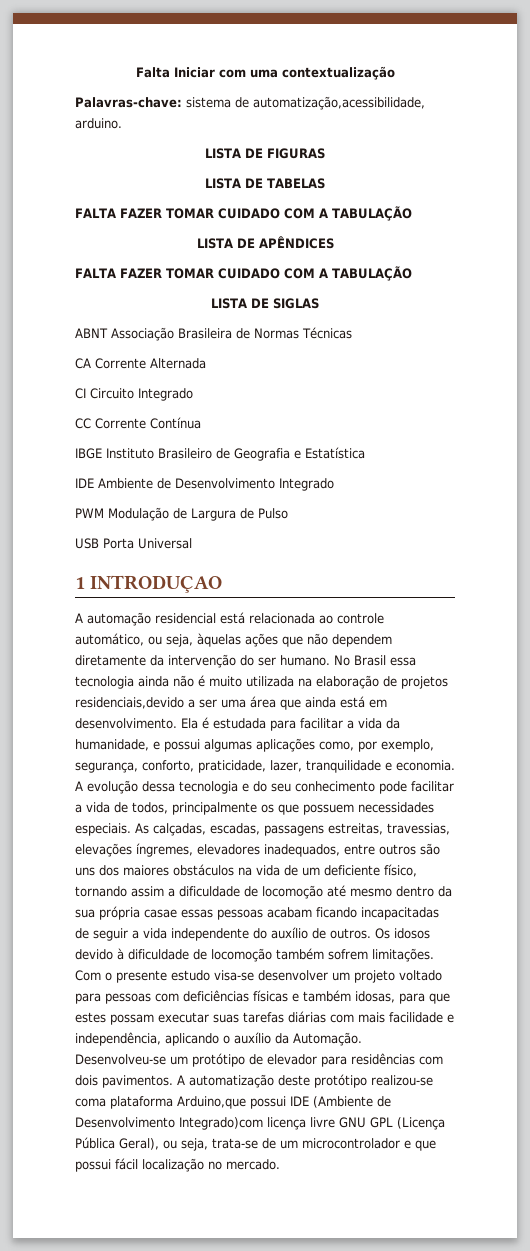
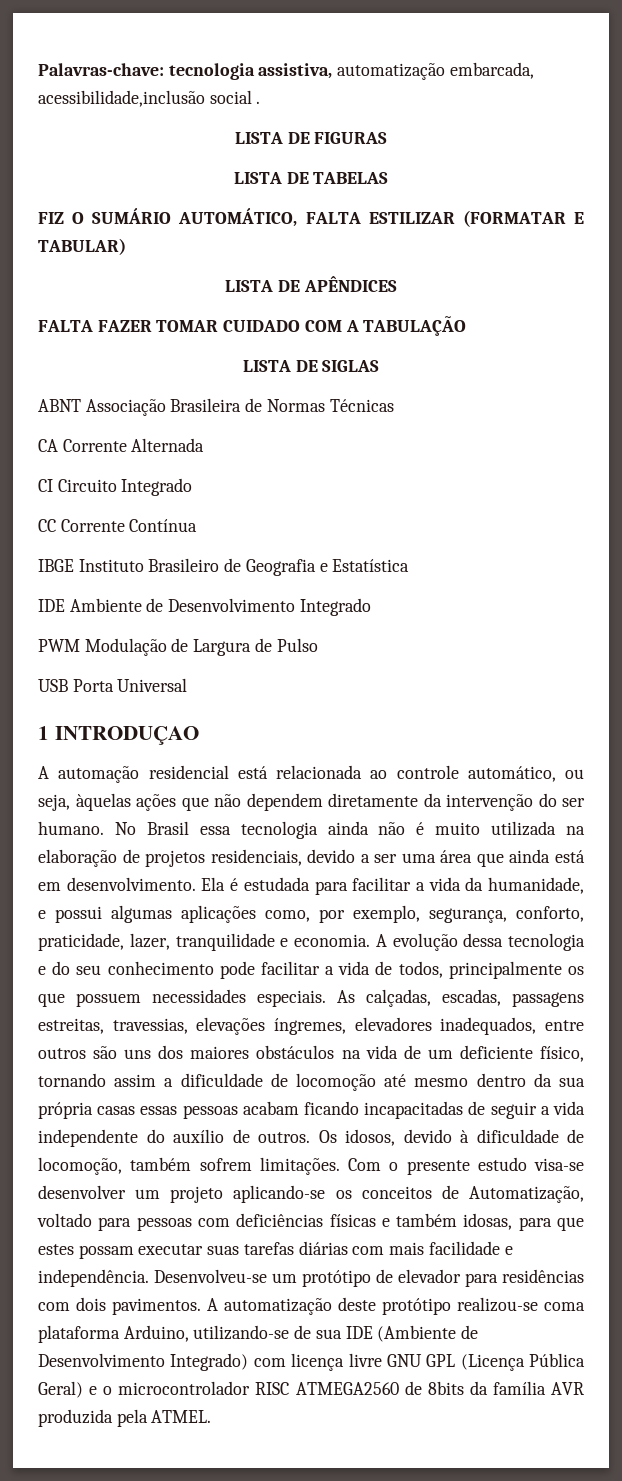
- Falta Iniciar com uma contextualização
- Palavras-chave: sistema de automatização,acessibilidade, arduino.
+ Palavras-chave: tecnologia assistiva, automatização embarcada, acessibilidade,inclusão social .
  LISTA DE TABELAS
- FALTA FAZER TOMAR CUIDADO COM A TABULAÇÃO
+ FIZ O SUMÁRIO AUTOMÁTICO, FALTA ESTILIZAR (FORMATAR E TABULAR)
- No Brasil essa tecnologia ainda não é muito utilizada na elaboração de projetos residenciais,devido a ser uma área que ainda está em desenvolvimento.
+ No Brasil essa tecnologia ainda não é muito utilizada na elaboração de projetos residenciais, devido a ser uma área que ainda está em desenvolvimento.
- As calçadas, escadas, passagens estreitas, travessias, elevações íngremes, elevadores inadequados, entre outros são uns dos maiores obstáculos na vida de um deficiente físico, tornando assim a dificuldade de locomoção até mesmo dentro da sua própria casae essas pessoas acabam ficando incapacitadas de seguir a vida independente do auxílio de outros.
+ As calçadas, escadas, passagens estreitas, travessias, elevações íngremes, elevadores inadequados, entre outros são uns dos maiores obstáculos na vida de um deficiente físico, tornando assim a dificuldade de locomoção até mesmo dentro da sua própria casas essas pessoas acabam ficando incapacitadas de seguir a vida independente do auxílio de outros.
- Os idosos devido à dificuldade de locomoção também sofrem limitações.
+ Os idosos, devido à dificuldade de locomoção, também sofrem limitações.
- Com o presente estudo visa-se desenvolver um projeto voltado para pessoas com deficiências físicas e também idosas, para que estes possam executar suas tarefas diárias com mais facilidade e independência, aplicando o auxílio da Automação.
+ Com o presente estudo visa-se desenvolver um projeto aplicando-se os conceitos de Automatização, voltado para pessoas com deficiências físicas e também idosas, para que estes possam executar suas tarefas diárias com mais facilidade e independência.
- A automatização deste protótipo realizou-se coma plataforma Arduino,que possui IDE (Ambiente de Desenvolvimento Integrado)com licença livre GNU GPL (Licença Pública Geral), ou seja, trata-se de um microcontrolador e que possui fácil localização no mercado.
+ A automatização deste protótipo realizou-se coma plataforma Arduino, utilizando-se de sua IDE (Ambiente de Desenvolvimento Integrado) com licença livre GNU GPL (Licença Pública Geral) e o microcontrolador RISC ATMEGA2560 de 8bits da família AVR produzida pela ATMEL.

